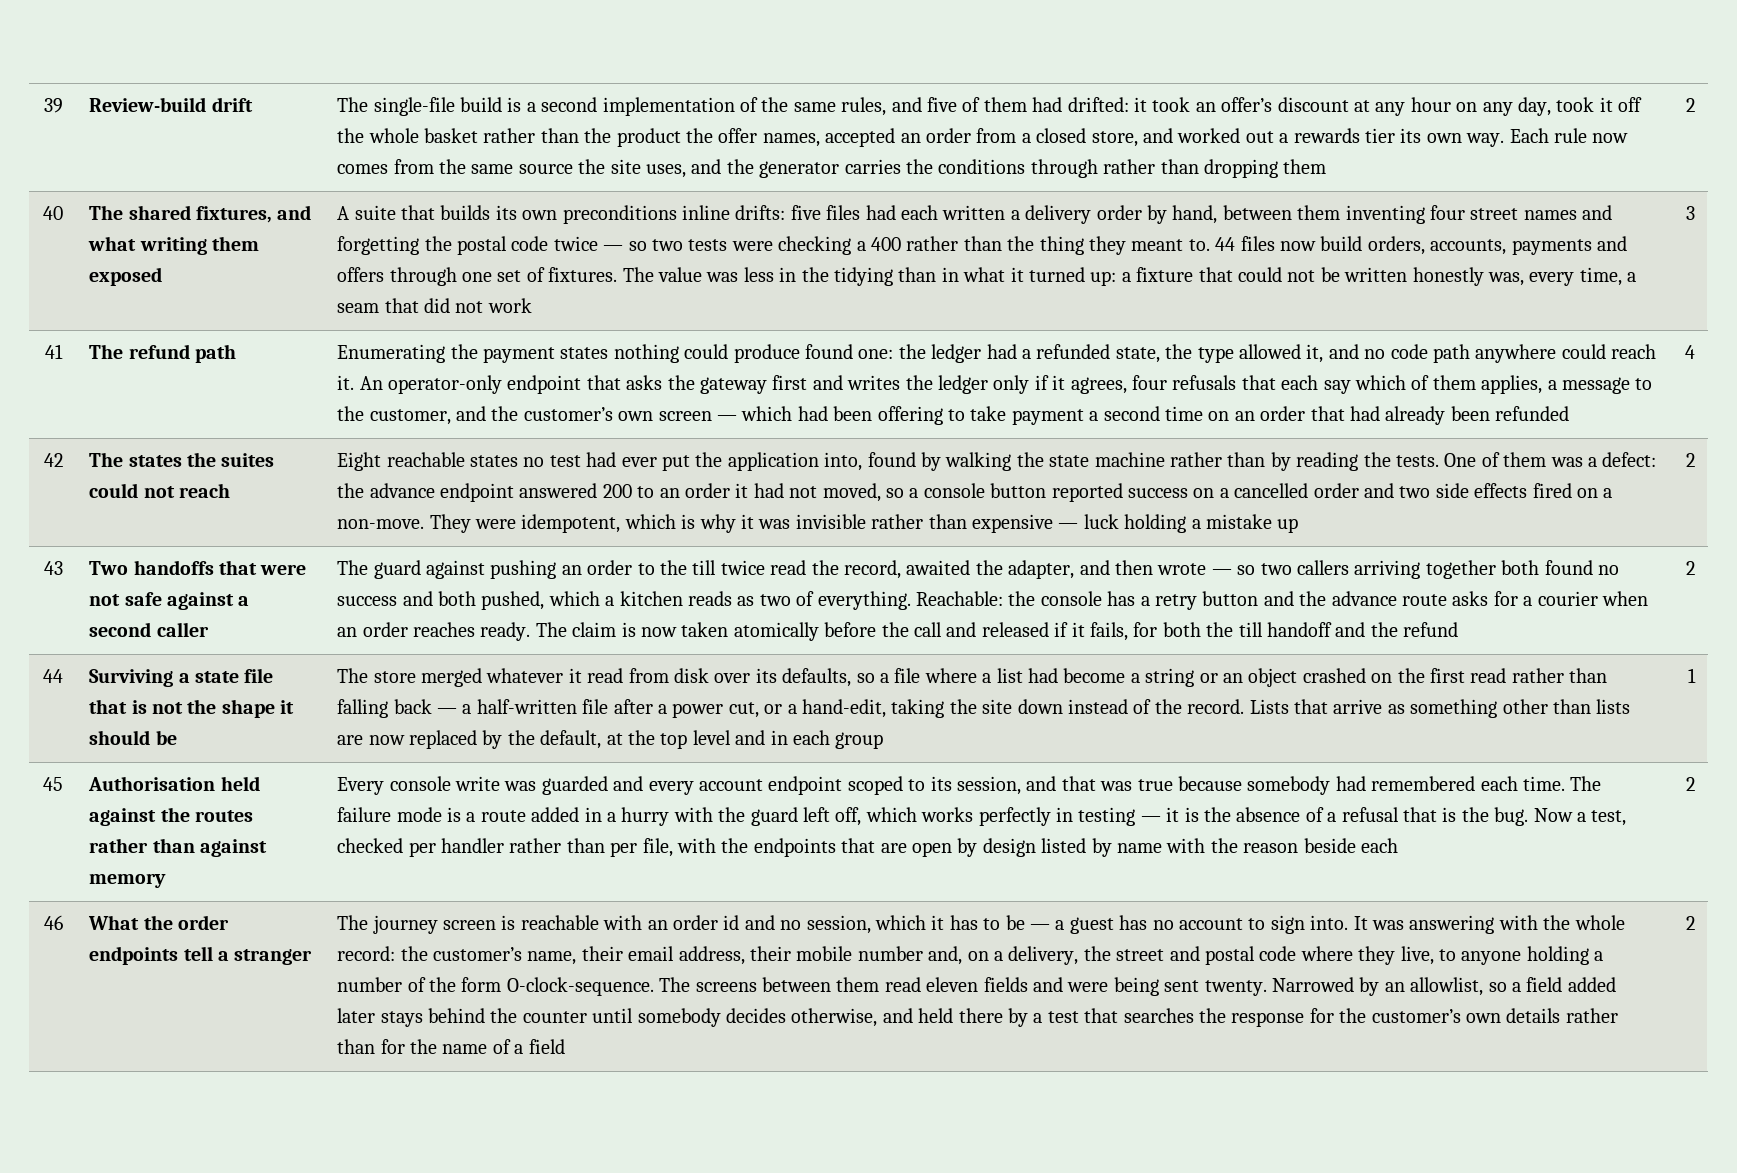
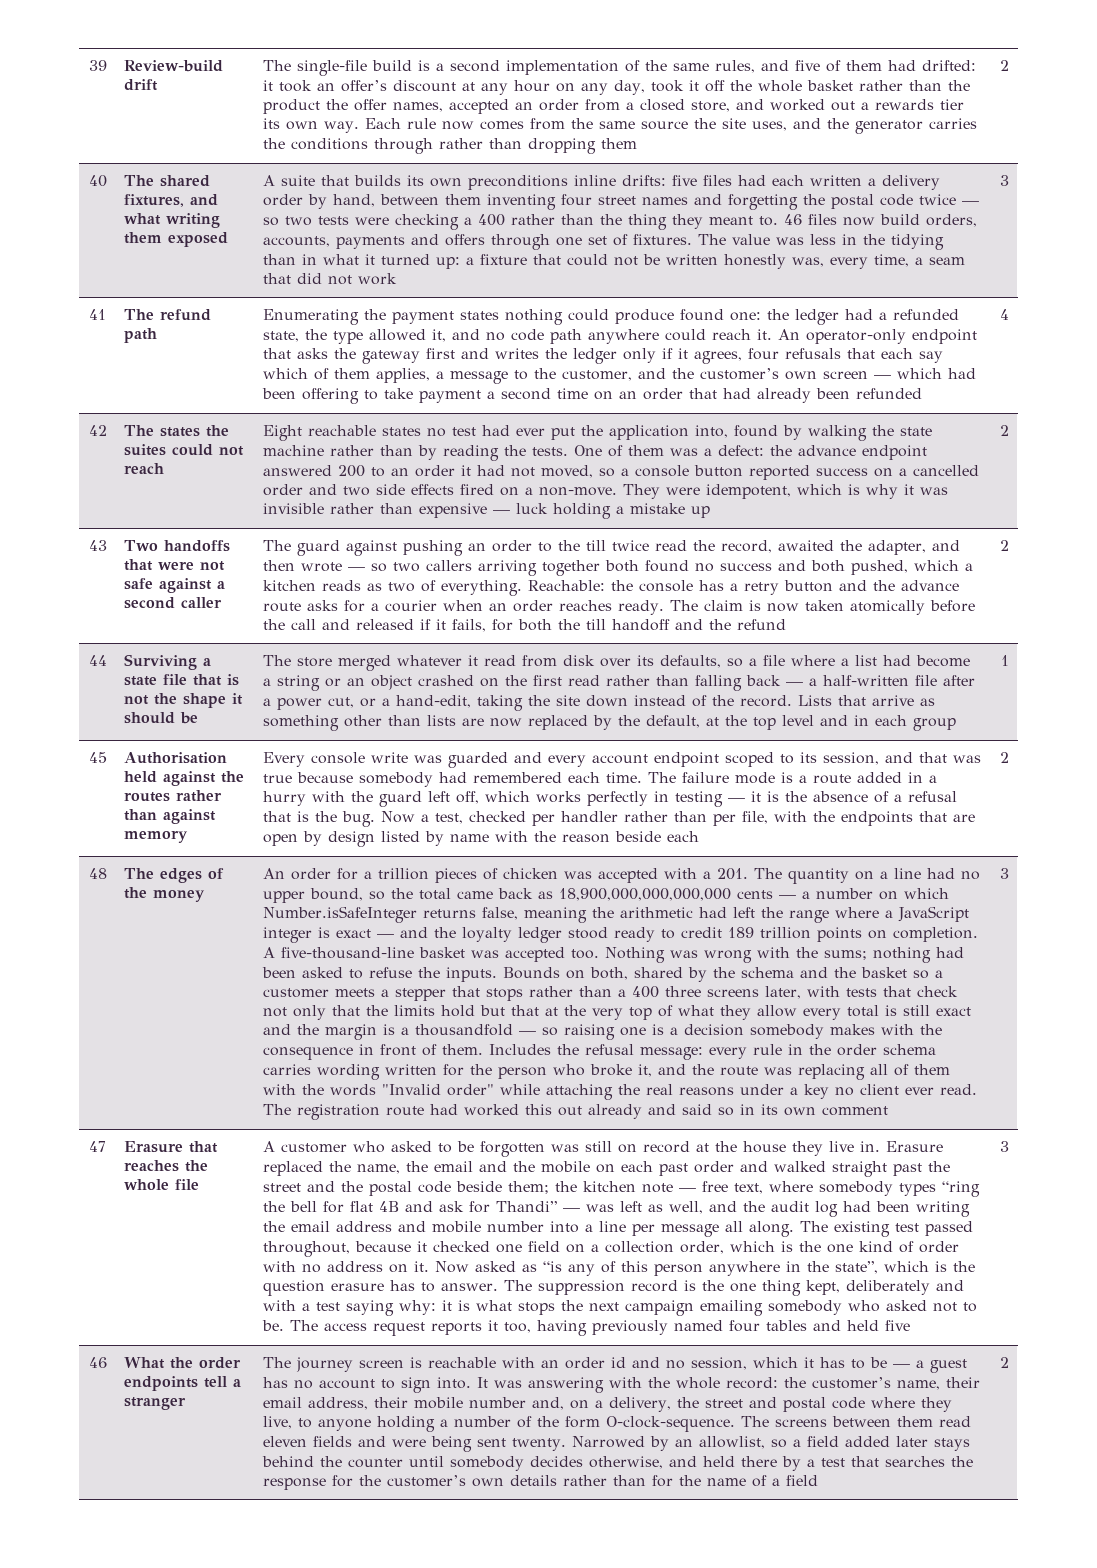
- 44 files now build orders, accounts, payments and offers through one set of fixtures.
+ 46 files now build orders, accounts, payments and offers through one set of fixtures.
+ 48 | The edges of the money | An order for a trillion pieces of chicken was accepted with a 201. The quantity on a line had no upper bound, so the total came back as 18,900,000,000,000,000 cents — a number on which Number.isSafeInteger returns false, meaning the arithmetic had left the range where a JavaScript integer is exact — and the loyalty ledger stood ready to credit 189 trillion points on completion. A five-thousand-line basket was accepted too. Nothing was wrong with the sums; nothing had been asked to refuse the inputs. Bounds on both, shared by the schema and the basket so a customer meets a stepper that stops rather than a 400 three screens later, with tests that check not only that the limits hold but that at the very top of what they allow every total is still exact and the margin is a thousandfold — so raising one is a decision somebody makes with the consequence in front of them. Includes the refusal message: every rule in the order schema carries wording written for the person who broke it, and the route was replacing all of them with the words "Invalid order" while attaching the real reasons under a key no client ever read. The registration route had worked this out already and said so in its own comment | 3
+ 47 | Erasure that reaches the whole file | A customer who asked to be forgotten was still on record at the house they live in. Erasure replaced the name, the email and the mobile on each past order and walked straight past the street and the postal code beside them; the kitchen note — free text, where somebody types “ring the bell for flat 4B and ask for Thandi” — was left as well, and the audit log had been writing the email address and mobile number into a line per message all along. The existing test passed throughout, because it checked one field on a collection order, which is the one kind of order with no address on it. Now asked as “is any of this person anywhere in the state”, which is the question erasure has to answer. The suppression record is the one thing kept, deliberately and with a test saying why: it is what stops the next campaign emailing somebody who asked not to be. The access request reports it too, having previously named four tables and held five | 3

